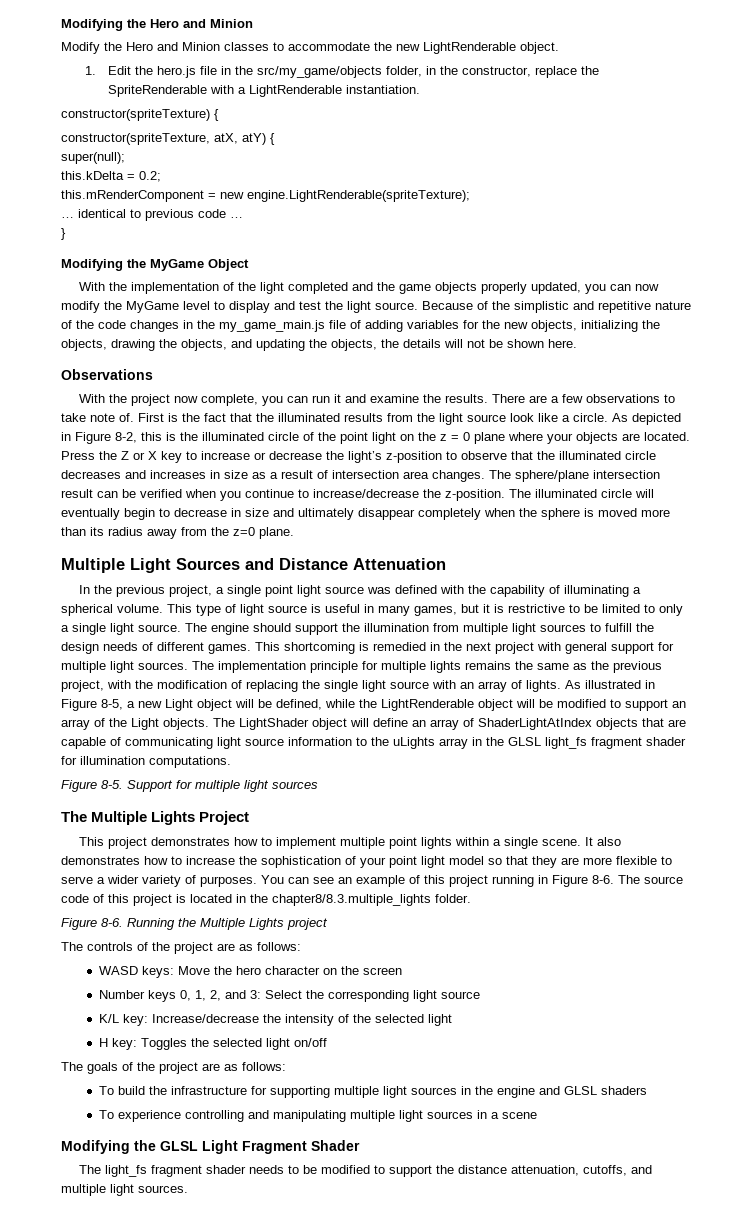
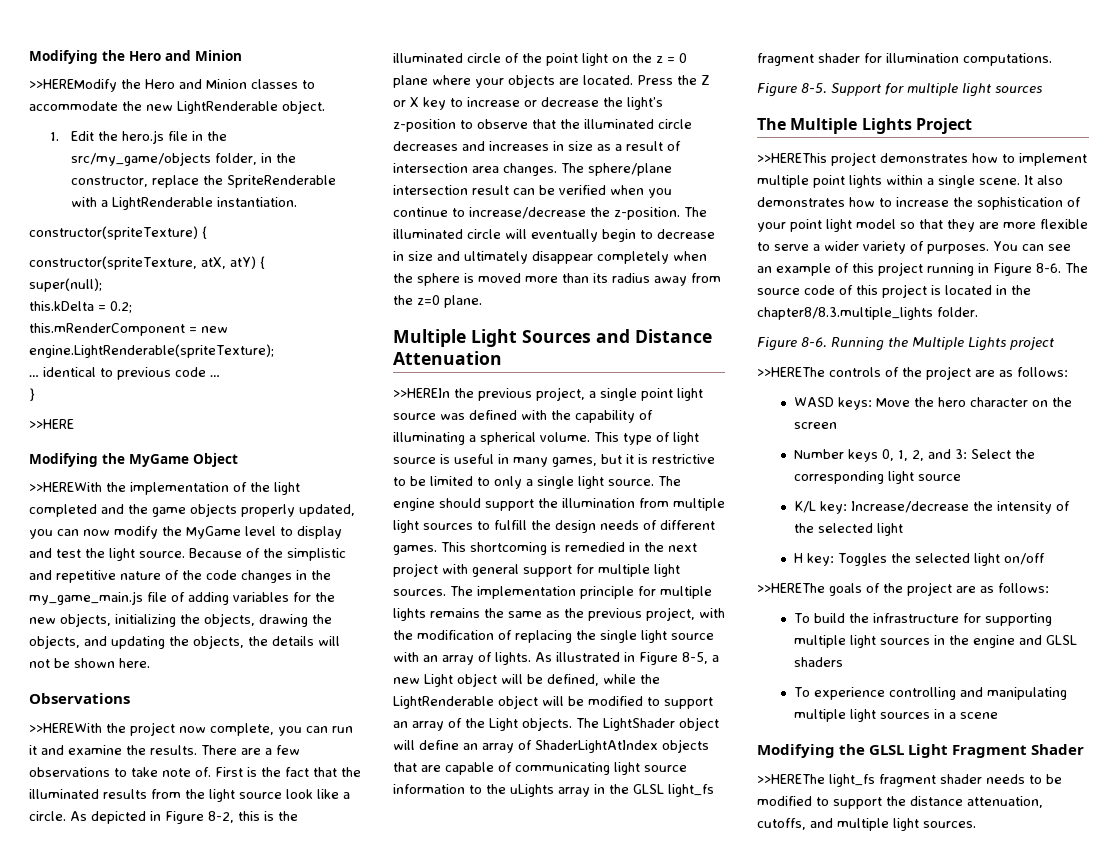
- Modify the Hero and Minion classes to accommodate the new LightRenderable object.
+ >>HEREModify the Hero and Minion classes to accommodate the new LightRenderable object.
+ >>HERE
- With the implementation of the light completed and the game objects properly updated, you can now modify the MyGame level to display and test the light source.
+ >>HEREWith the implementation of the light completed and the game objects properly updated, you can now modify the MyGame level to display and test the light source.
- With the project now complete, you can run it and examine the results.
+ >>HEREWith the project now complete, you can run it and examine the results.
- In the previous project, a single point light source was defined with the capability of illuminating a spherical volume.
+ >>HEREIn the previous project, a single point light source was defined with the capability of illuminating a spherical volume.
- This project demonstrates how to implement multiple point lights within a single scene.
+ >>HEREThis project demonstrates how to implement multiple point lights within a single scene.
- The controls of the project are as follows:
+ >>HEREThe controls of the project are as follows:
- The goals of the project are as follows:
+ >>HEREThe goals of the project are as follows:
- The light_fs fragment shader needs to be modified to support the distance attenuation, cutoffs, and multiple light sources.
+ >>HEREThe light_fs fragment shader needs to be modified to support the distance attenuation, cutoffs, and multiple light sources.

